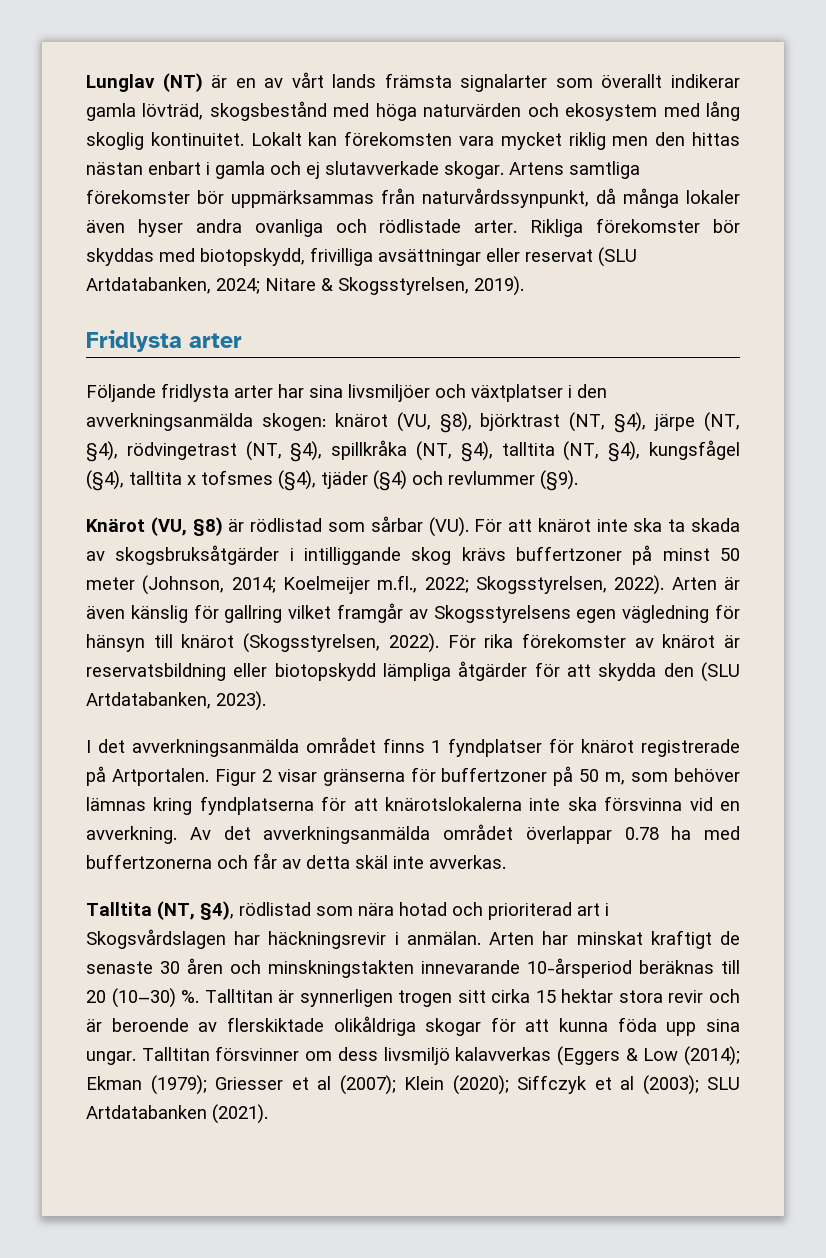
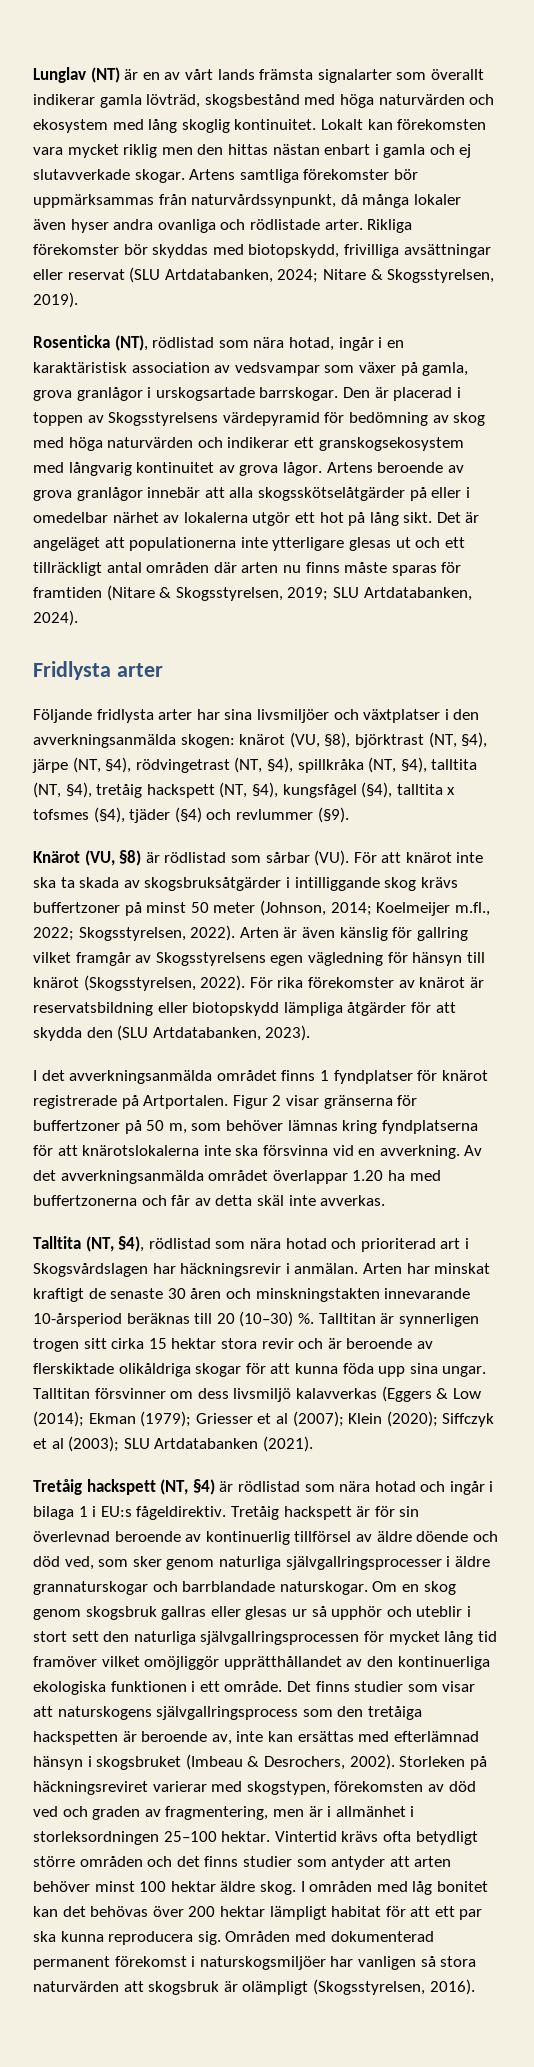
+ Rosenticka (NT), rödlistad som nära hotad, ingår i en karaktäristisk association av vedsvampar som växer på gamla, grova granlågor i urskogsartade barrskogar. Den är placerad i toppen av Skogsstyrelsens värdepyramid för bedömning av skog med höga naturvärden och indikerar ett granskogsekosystem med långvarig kontinuitet av grova lågor. Artens beroende av grova granlågor innebär att alla skogsskötselåtgärder på eller i omedelbar närhet av lokalerna utgör ett hot på lång sikt. Det är angeläget att populationerna inte ytterligare glesas ut och ett tillräckligt antal områden där arten nu finns måste sparas för framtiden (Nitare & Skogsstyrelsen, 2019; SLU Artdatabanken, 2024).
- Följande fridlysta arter har sina livsmiljöer och växtplatser i den avverkningsanmälda skogen: knärot (VU, §8), björktrast (NT, §4), järpe (NT, §4), rödvingetrast (NT, §4), spillkråka (NT, §4), talltita (NT, §4), kungsfågel (§4), talltita x tofsmes (§4), tjäder (§4) och revlummer (§9).
+ Följande fridlysta arter har sina livsmiljöer och växtplatser i den avverkningsanmälda skogen: knärot (VU, §8), björktrast (NT, §4), järpe (NT, §4), rödvingetrast (NT, §4), spillkråka (NT, §4), talltita (NT, §4), tretåig hackspett (NT, §4), kungsfågel (§4), talltita x tofsmes (§4), tjäder (§4) och revlummer (§9).
- Av det avverkningsanmälda området överlappar 0.78 ha med buffertzonerna och får av detta skäl inte avverkas.
+ Av det avverkningsanmälda området överlappar 1.20 ha med buffertzonerna och får av detta skäl inte avverkas.
+ Tretåig hackspett (NT, §4) är rödlistad som nära hotad och ingår i bilaga 1 i EU:s fågeldirektiv. Tretåig hackspett är för sin överlevnad beroende av kontinuerlig tillförsel av äldre döende och död ved, som sker genom naturliga självgallringsprocesser i äldre grannaturskogar och barrblandade naturskogar. Om en skog genom skogsbruk gallras eller glesas ur så upphör och uteblir i stort sett den naturliga självgallringsprocessen för mycket lång tid framöver vilket omöjliggör upprätthållandet av den kontinuerliga ekologiska funktionen i ett område. Det finns studier som visar att naturskogens självgallringsprocess som den tretåiga hackspetten är beroende av, inte kan ersättas med efterlämnad hänsyn i skogsbruket (Imbeau & Desrochers, 2002). Storleken på häckningsreviret varierar med skogstypen, förekomsten av död ved och graden av fragmentering, men är i allmänhet i storleksordningen 25–100 hektar. Vintertid krävs ofta betydligt större områden och det finns studier som antyder att arten behöver minst 100 hektar äldre skog. I områden med låg bonitet kan det behövas över 200 hektar lämpligt habitat för att ett par ska kunna reproducera sig. Områden med dokumenterad permanent förekomst i naturskogsmiljöer har vanligen så stora naturvärden att skogsbruk är olämpligt (Skogsstyrelsen, 2016).

